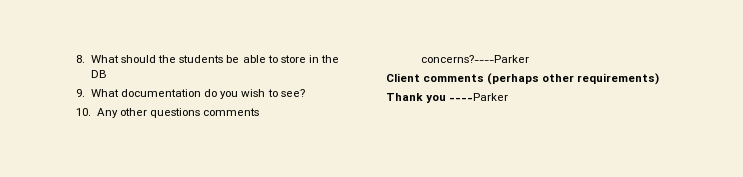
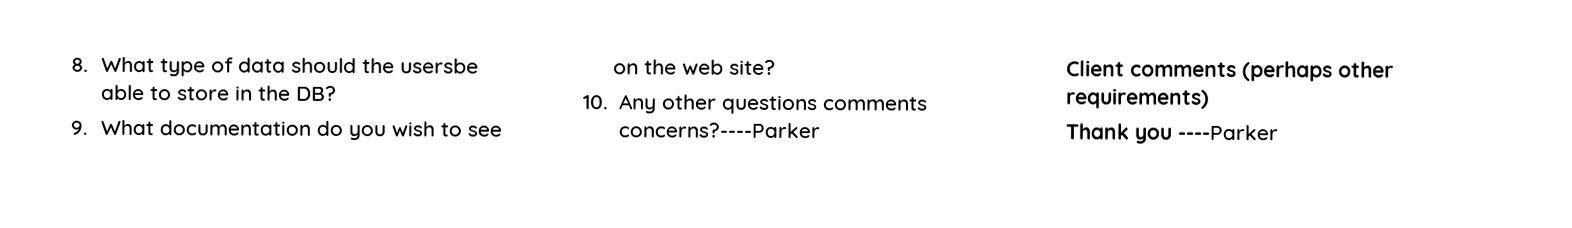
- 8. What should the students be able to store in the DB
+ 8. What type of data should the usersbe able to store in the DB?
- 9. What documentation do you wish to see?
+ 9. What documentation do you wish to see on the web site?

